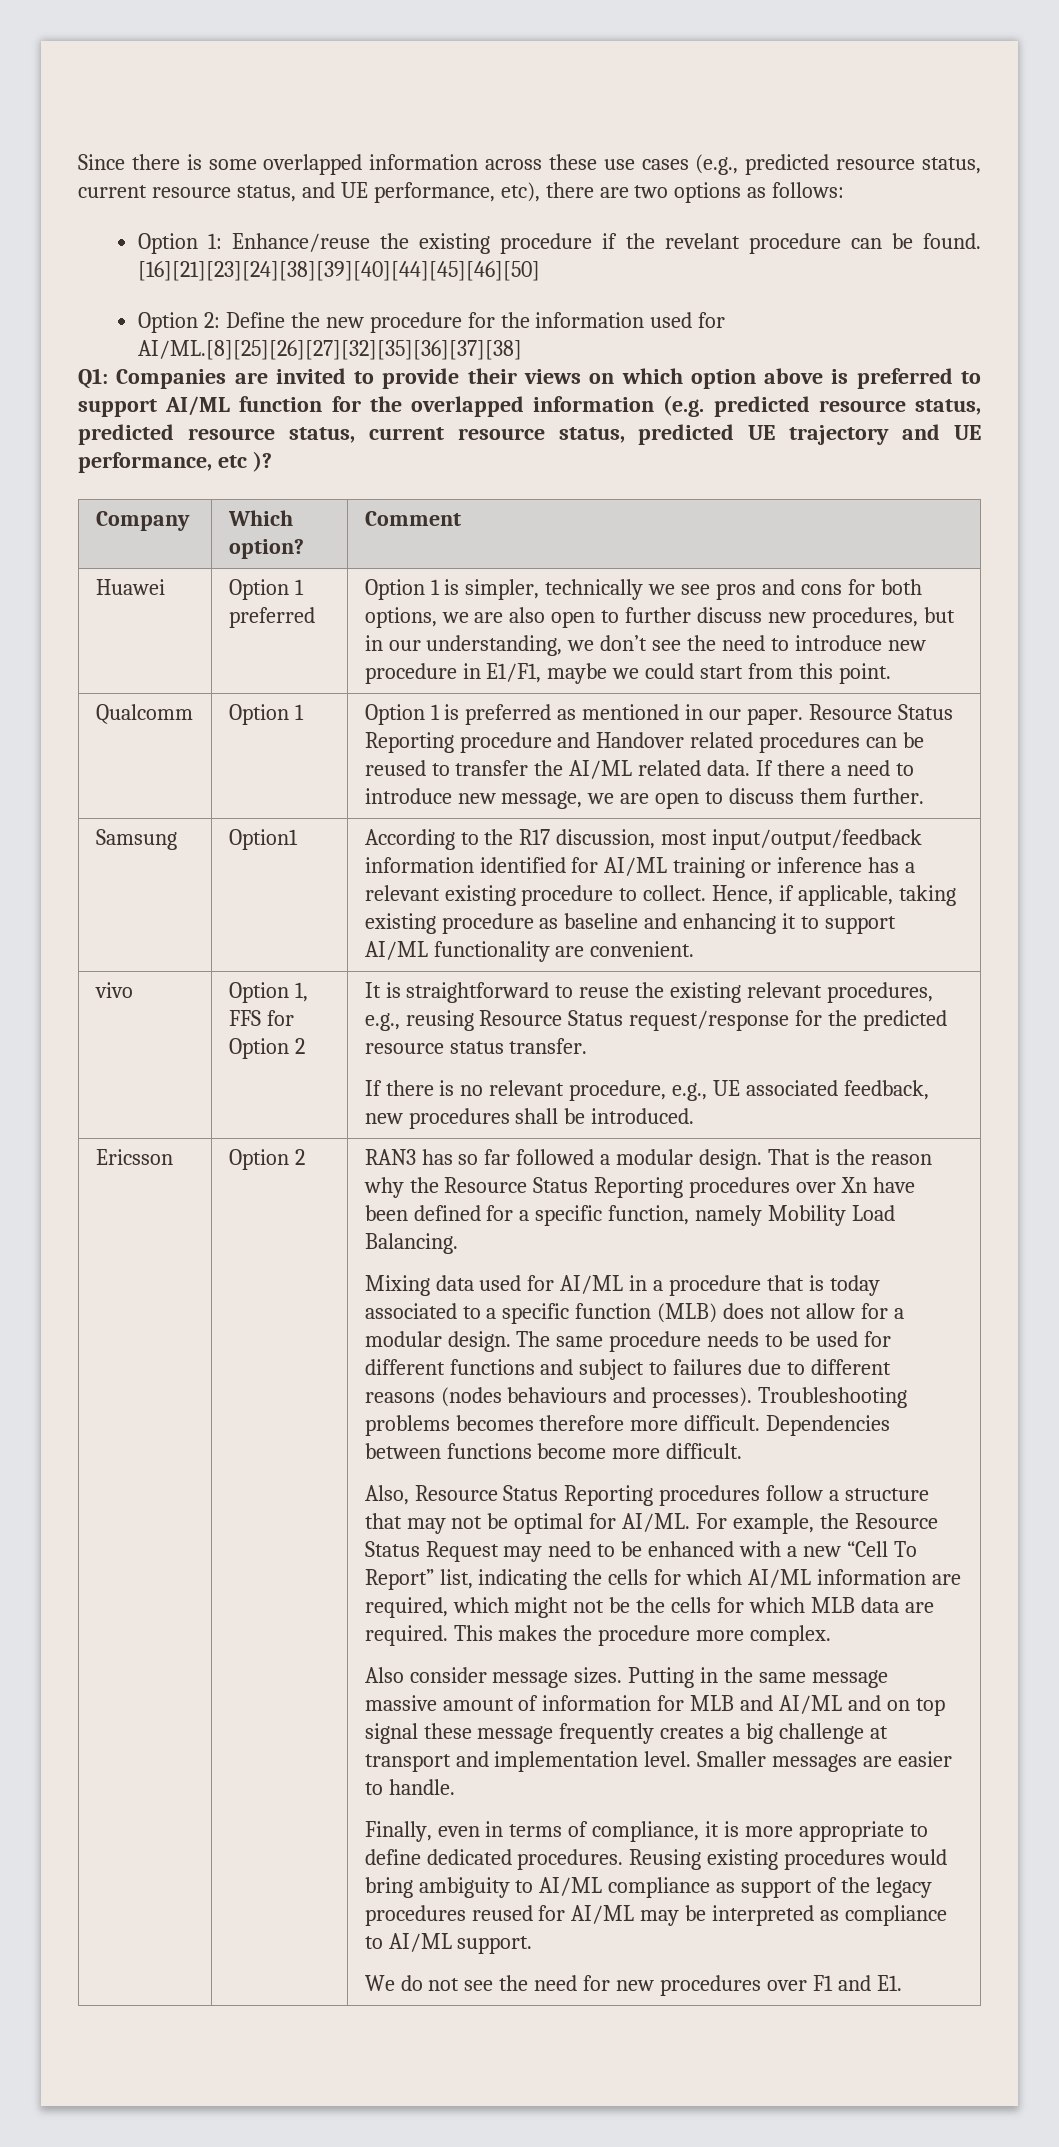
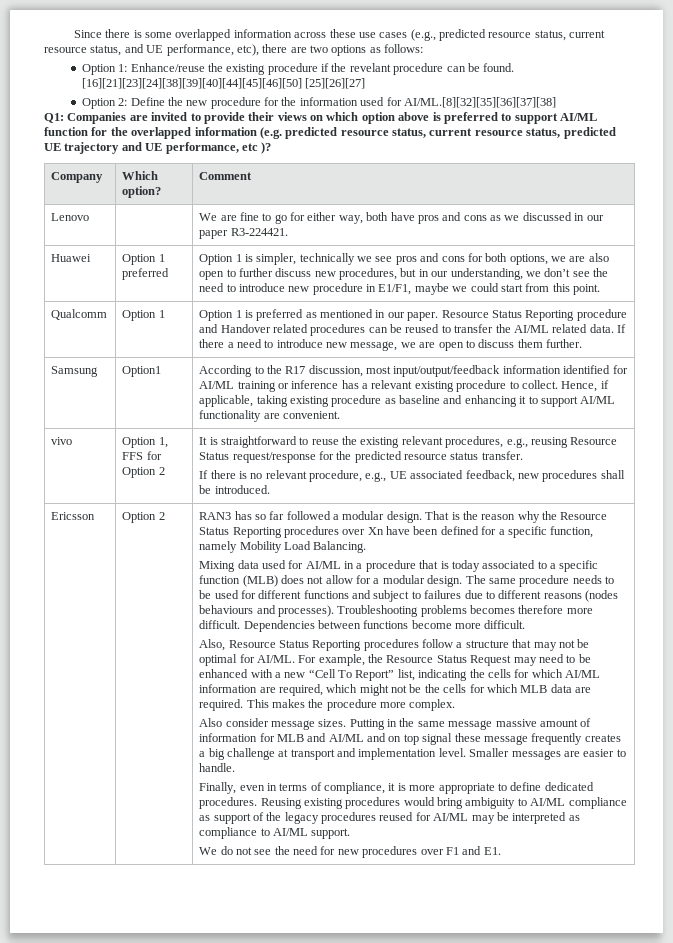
- [16][21][23][24][38][39][40][44][45][46][50]
+ [16][21][23][24][38][39][40][44][45][46][50] [25][26][27]
- Option 2: Define the new procedure for the information used for AI/ML.[8][25][26][27][32][35][36][37][38]
+ Option 2: Define the new procedure for the information used for AI/ML.[8][32][35][36][37][38]
- Q1: Companies are invited to provide their views on which option above is preferred to support AI/ML function for the overlapped information (e.g. predicted resource status, predicted resource status, current resource status, predicted UE trajectory and UE performance, etc )?
+ Q1: Companies are invited to provide their views on which option above is preferred to support AI/ML function for the overlapped information (e.g. predicted resource status, current resource status, predicted UE trajectory and UE performance, etc )?
+ Lenovo | | We are fine to go for either way, both have pros and cons as we discussed in our paper R3-224421.

